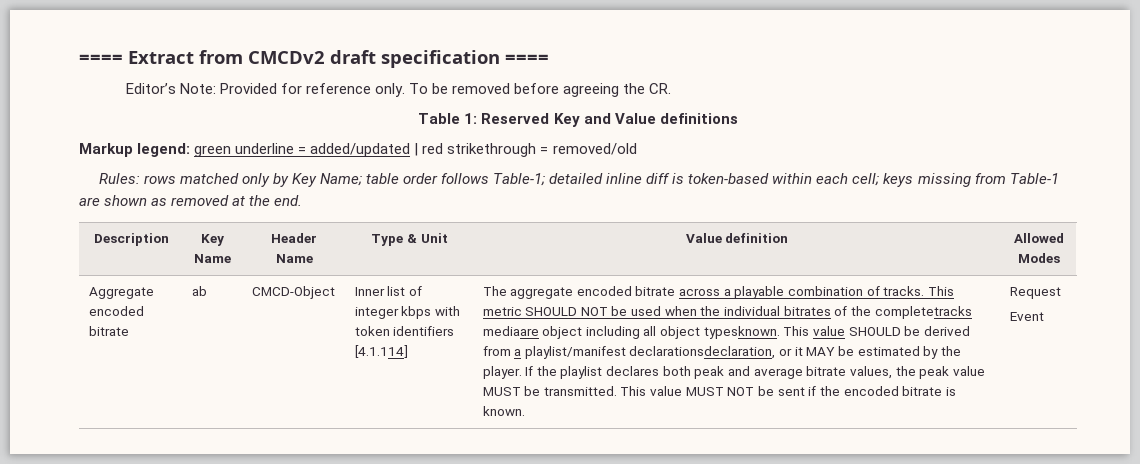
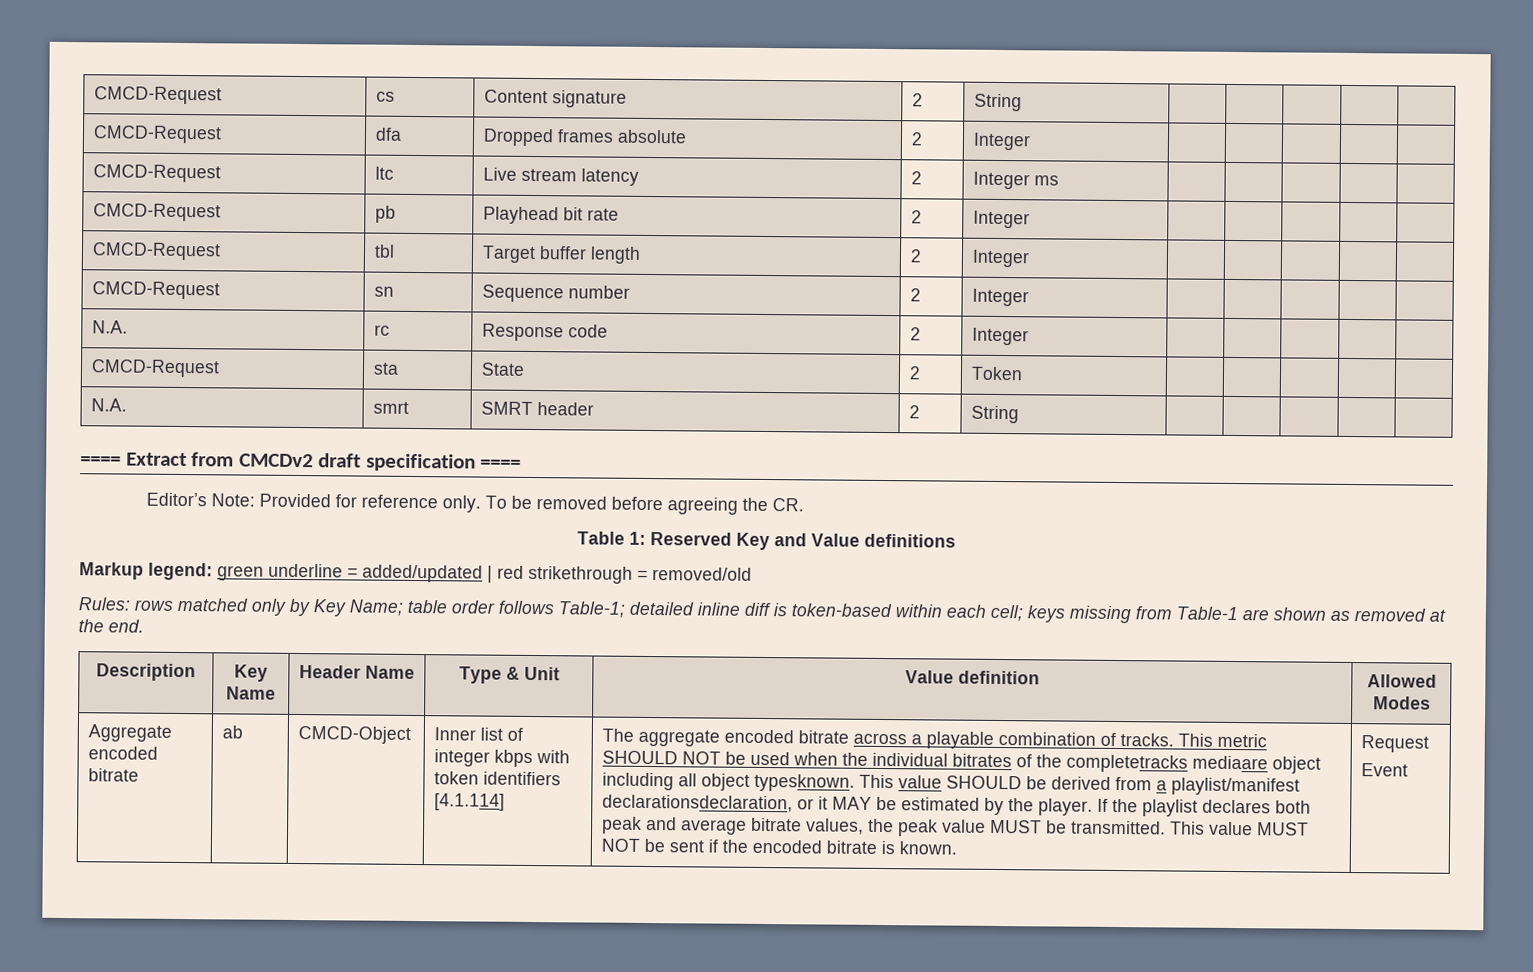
+ CMCD-Request | cs | Content signature | 2 | String | | | | |
+ CMCD-Request | dfa | Dropped frames absolute | 2 | Integer | | | | |
+ CMCD-Request | ltc | Live stream latency | 2 | Integer ms | | | | |
+ CMCD-Request | pb | Playhead bit rate | 2 | Integer | | | | |
+ CMCD-Request | tbl | Target buffer length | 2 | Integer | | | | |
+ CMCD-Request | sn | Sequence number | 2 | Integer | | | | |
+ N.A. | rc | Response code | 2 | Integer | | | | |
+ CMCD-Request | sta | State | 2 | Token | | | | |
+ N.A. | smrt | SMRT header | 2 | String | | | | |

